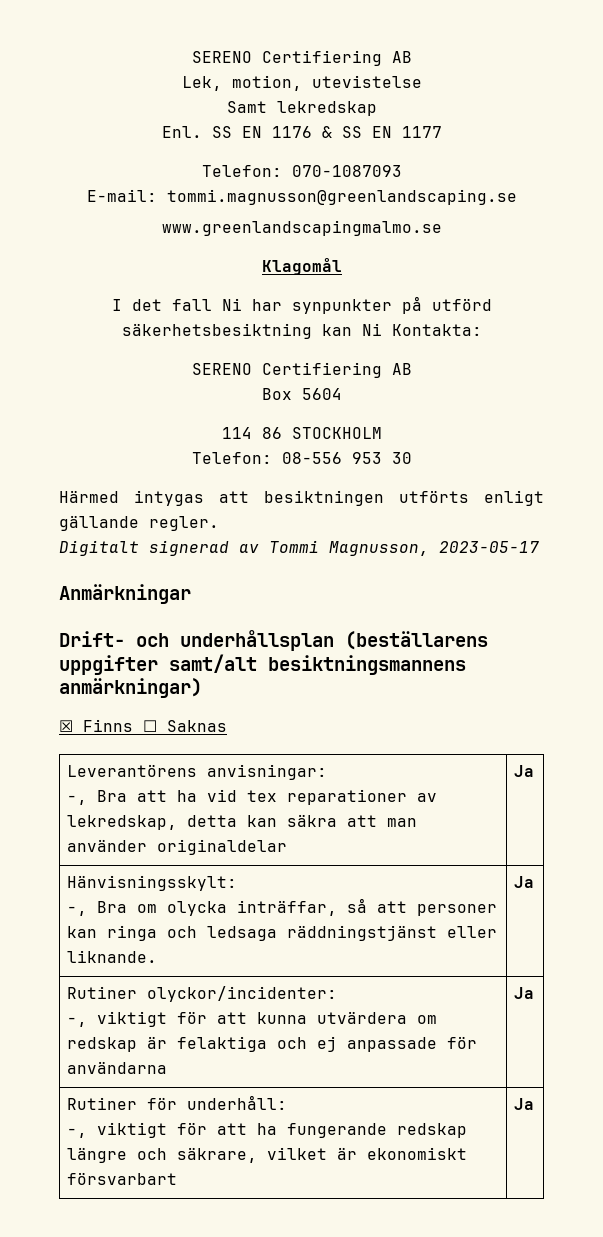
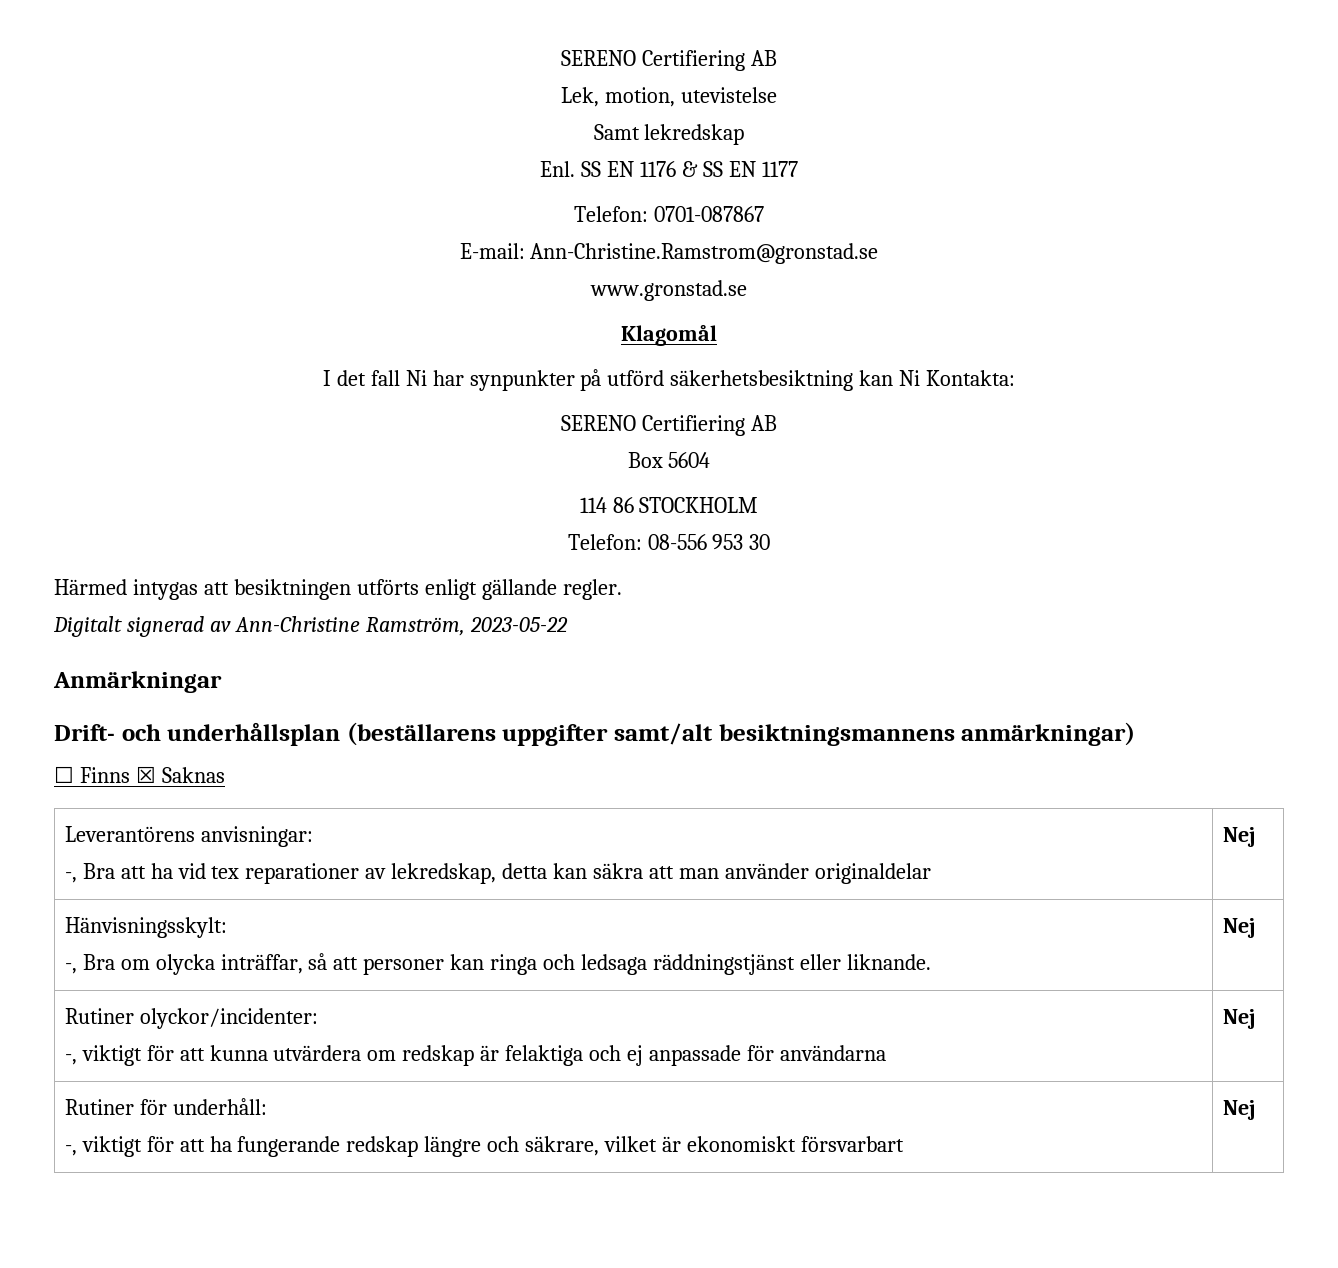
- Telefon: 070-1087093
+ Telefon: 0701-087867
- E-mail: tommi.magnusson@greenlandscaping.se
- www.greenlandscapingmalmo.se
+ E-mail: Ann-Christine.Ramstrom@gronstad.se
+ www.gronstad.se
- Digitalt signerad av Tommi Magnusson, 2023-05-17
+ Digitalt signerad av Ann-Christine Ramström, 2023-05-22
- ☒ Finns ☐ Saknas
+ ☐ Finns ☒ Saknas
  Leverantörens anvisningar:
- -, Bra att ha vid tex reparationer av lekredskap, detta kan säkra att man använder originaldelar | Ja
+ -, Bra att ha vid tex reparationer av lekredskap, detta kan säkra att man använder originaldelar | Nej
  Hänvisningsskylt:
- -, Bra om olycka inträffar, så att personer kan ringa och ledsaga räddningstjänst eller liknande. | Ja
+ -, Bra om olycka inträffar, så att personer kan ringa och ledsaga räddningstjänst eller liknande. | Nej
  Rutiner olyckor/incidenter:
- -, viktigt för att kunna utvärdera om redskap är felaktiga och ej anpassade för användarna | Ja
+ -, viktigt för att kunna utvärdera om redskap är felaktiga och ej anpassade för användarna | Nej
  Rutiner för underhåll:
- -, viktigt för att ha fungerande redskap längre och säkrare, vilket är ekonomiskt försvarbart | Ja
+ -, viktigt för att ha fungerande redskap längre och säkrare, vilket är ekonomiskt försvarbart | Nej

